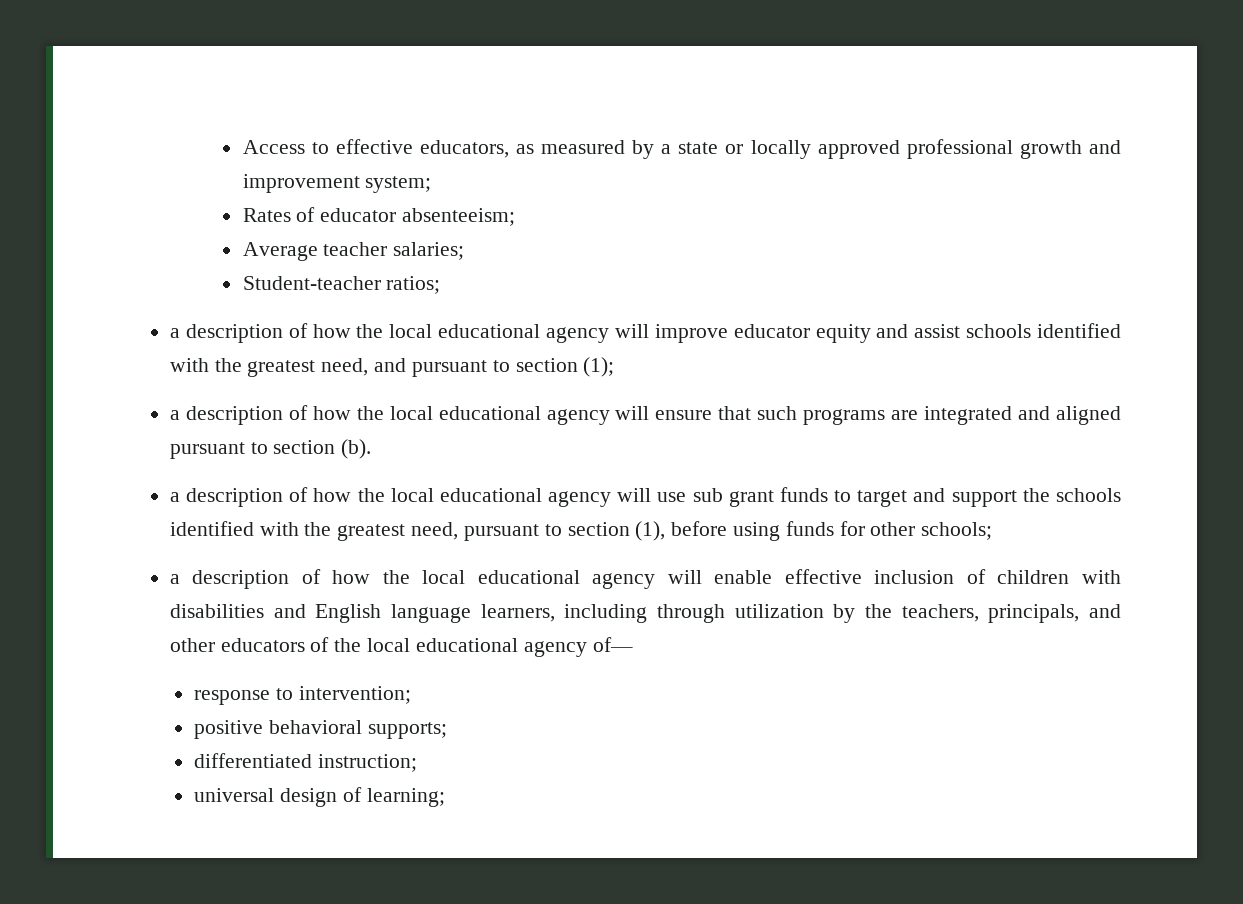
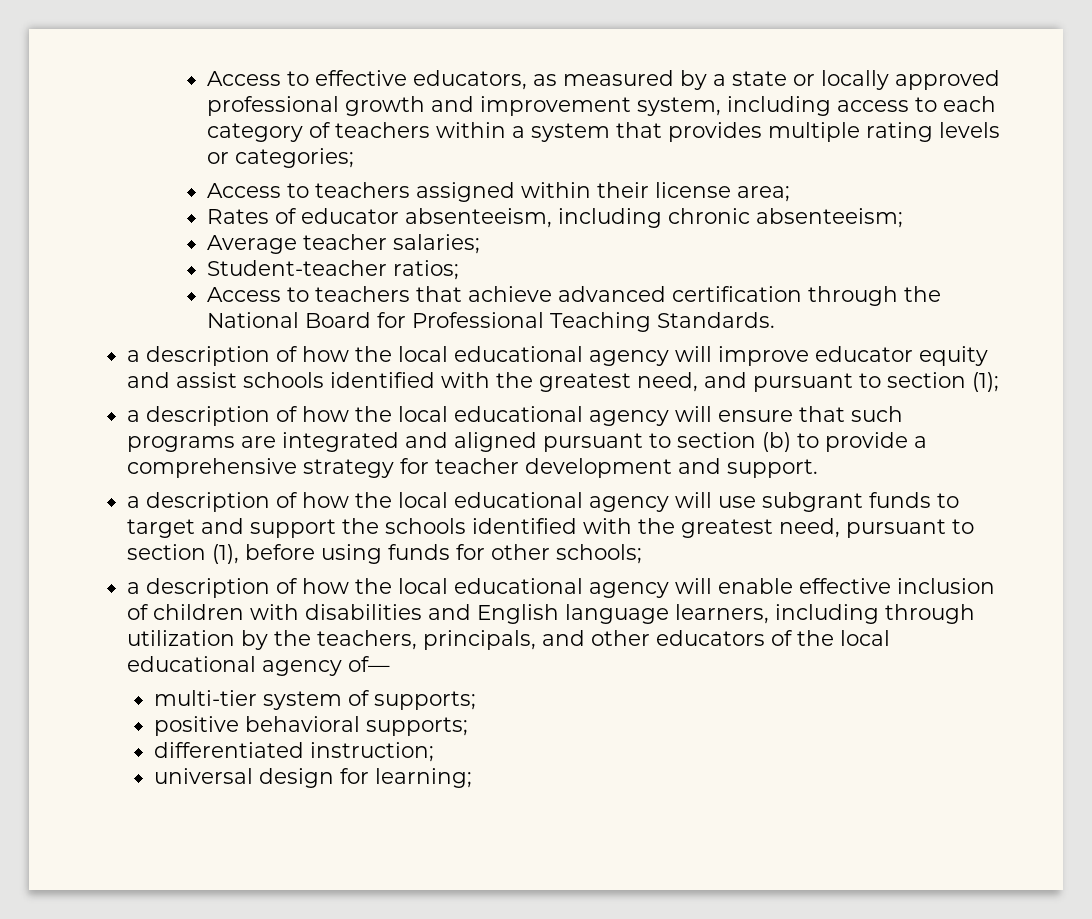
- Access to effective educators, as measured by a state or locally approved professional growth and improvement system;
+ Access to effective educators, as measured by a state or locally approved professional growth and improvement system, including access to each category of teachers within a system that provides multiple rating levels or categories;
+ Access to teachers assigned within their license area;
- Rates of educator absenteeism;
+ Rates of educator absenteeism, including chronic absenteeism;
+ Access to teachers that achieve advanced certification through the National Board for Professional Teaching Standards.
- a description of how the local educational agency will ensure that such programs are integrated and aligned pursuant to section (b).
+ a description of how the local educational agency will ensure that such programs are integrated and aligned pursuant to section (b) to provide a comprehensive strategy for teacher development and support.
- a description of how the local educational agency will use sub grant funds to target and support the schools identified with the greatest need, pursuant to section (1), before using funds for other schools;
+ a description of how the local educational agency will use subgrant funds to target and support the schools identified with the greatest need, pursuant to section (1), before using funds for other schools;
- response to intervention;
+ multi-tier system of supports;
- universal design of learning;
+ universal design for learning;

